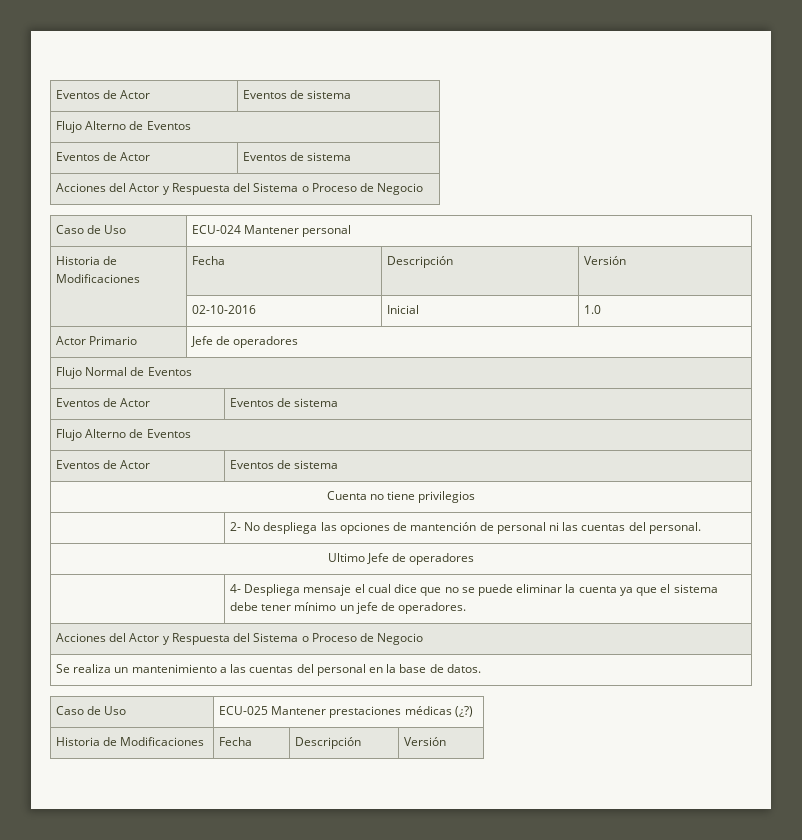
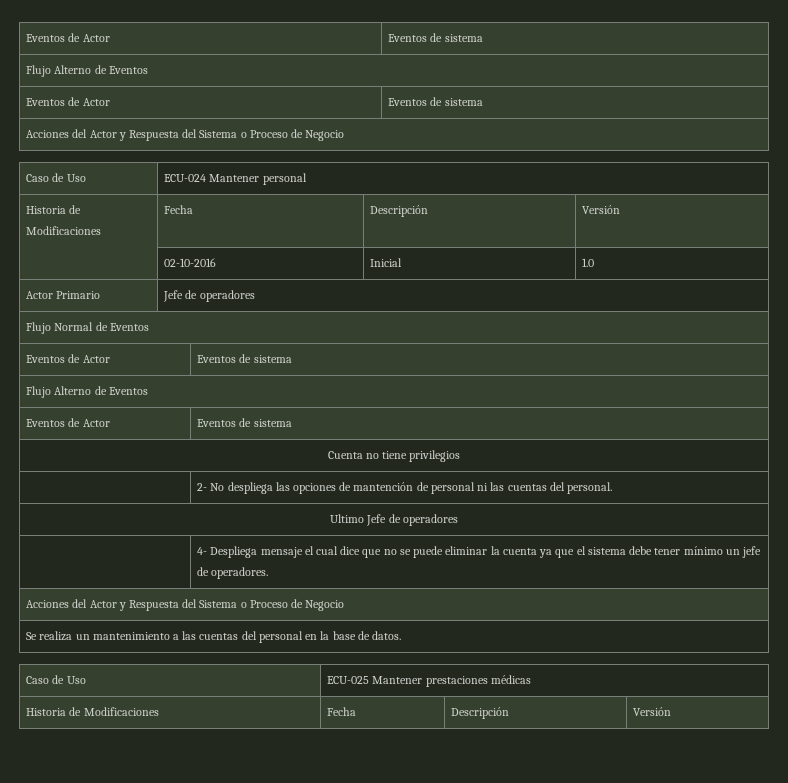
- Caso de Uso | ECU-025 Mantener prestaciones médicas (¿?)
+ Caso de Uso | ECU-025 Mantener prestaciones médicas

